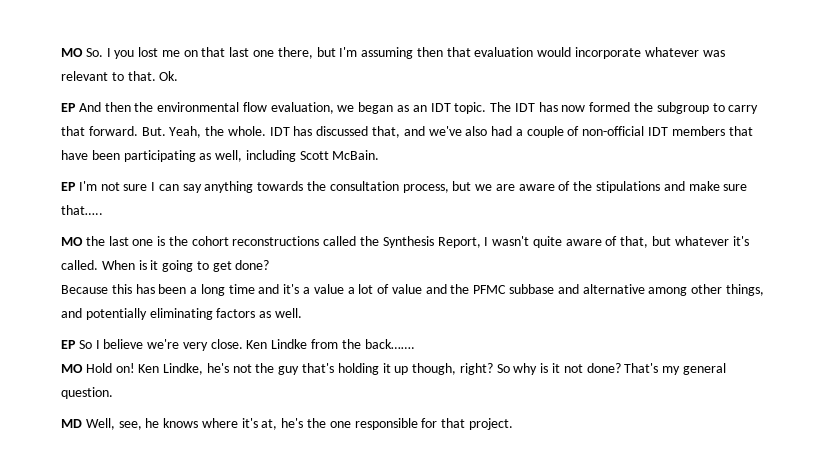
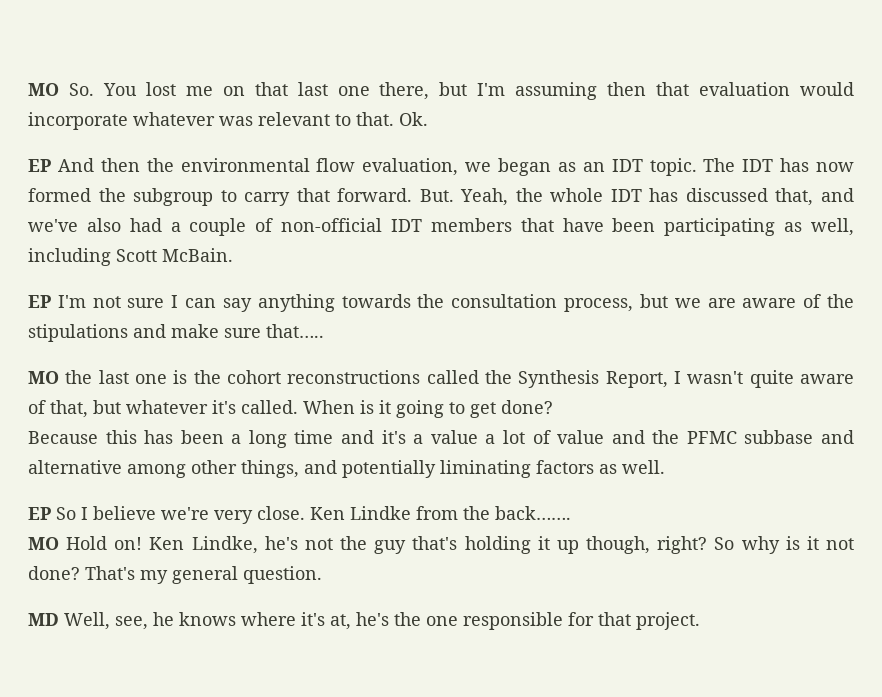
- MO So. I you lost me on that last one there, but I'm assuming then that evaluation would incorporate whatever was relevant to that.
+ MO So. You lost me on that last one there, but I'm assuming then that evaluation would incorporate whatever was relevant to that.
- But. Yeah, the whole. IDT has discussed that, and we've also had a couple of non-official IDT members that have been participating as well, including Scott McBain.
+ But. Yeah, the whole IDT has discussed that, and we've also had a couple of non-official IDT members that have been participating as well, including Scott McBain.
- Because this has been a long time and it's a value a lot of value and the PFMC subbase and alternative among other things, and potentially eliminating factors as well.
+ Because this has been a long time and it's a value a lot of value and the PFMC subbase and alternative among other things, and potentially liminating factors as well.

